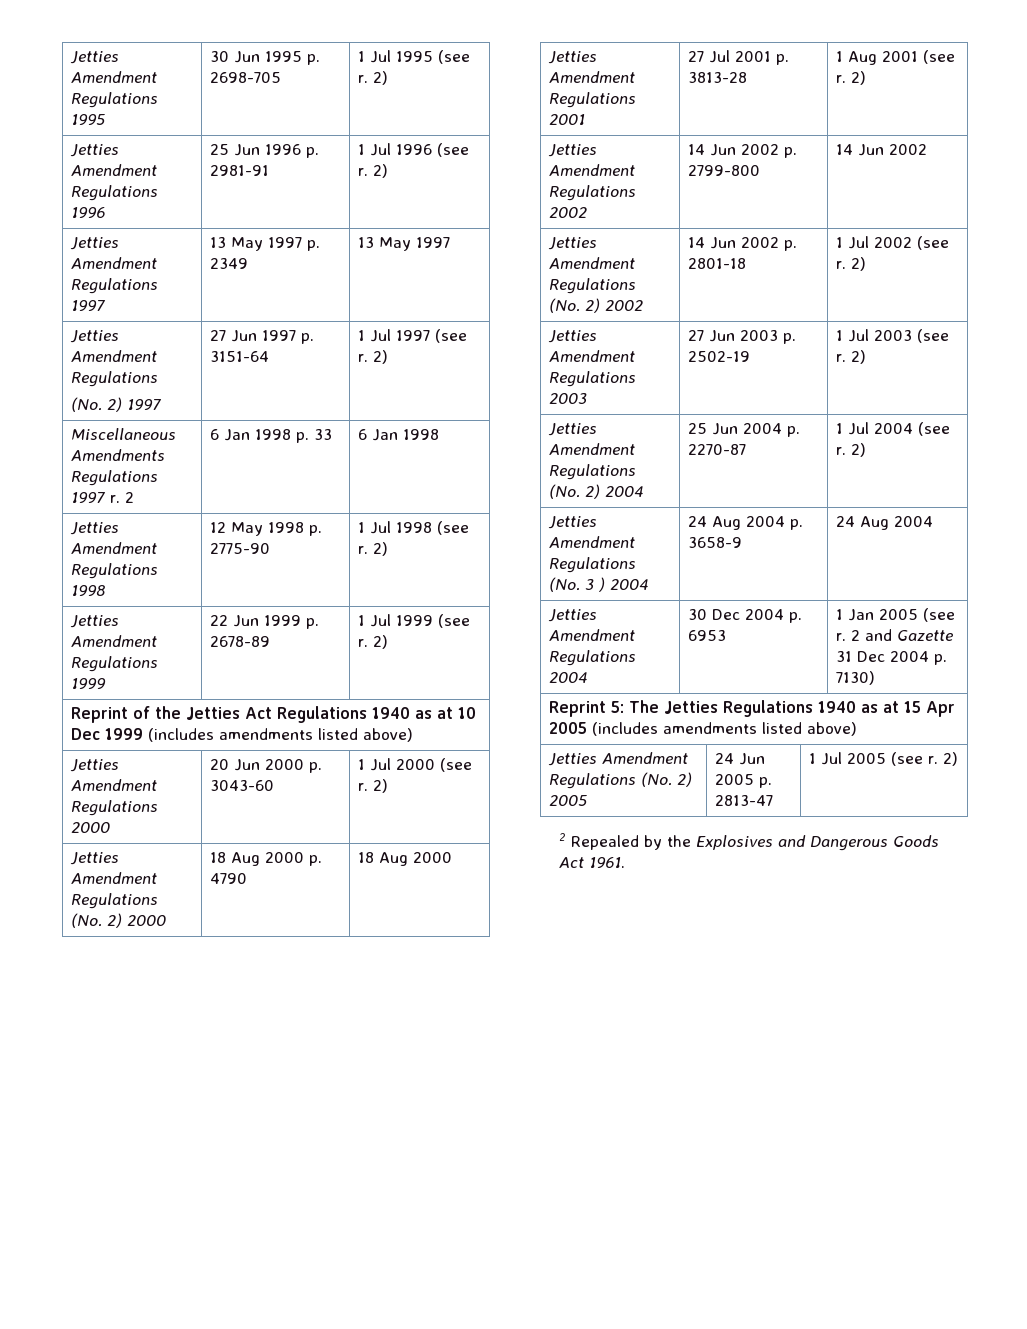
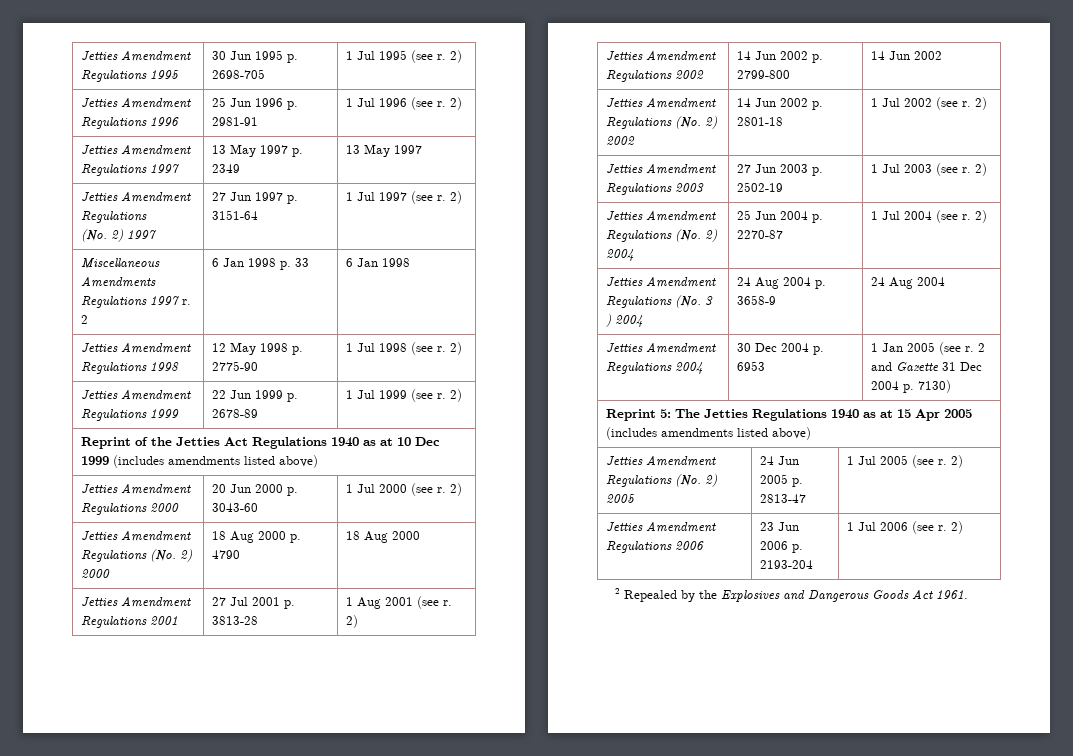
+ Jetties Amendment Regulations 2006 | 23 Jun 2006 p. 2193-204 | 1 Jul 2006 (see r. 2)

